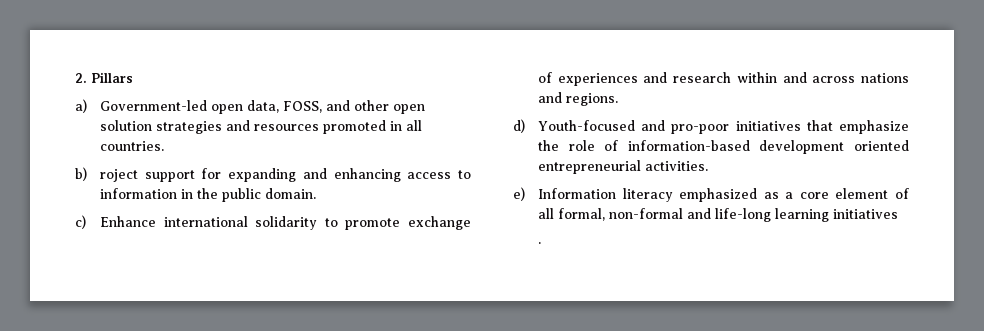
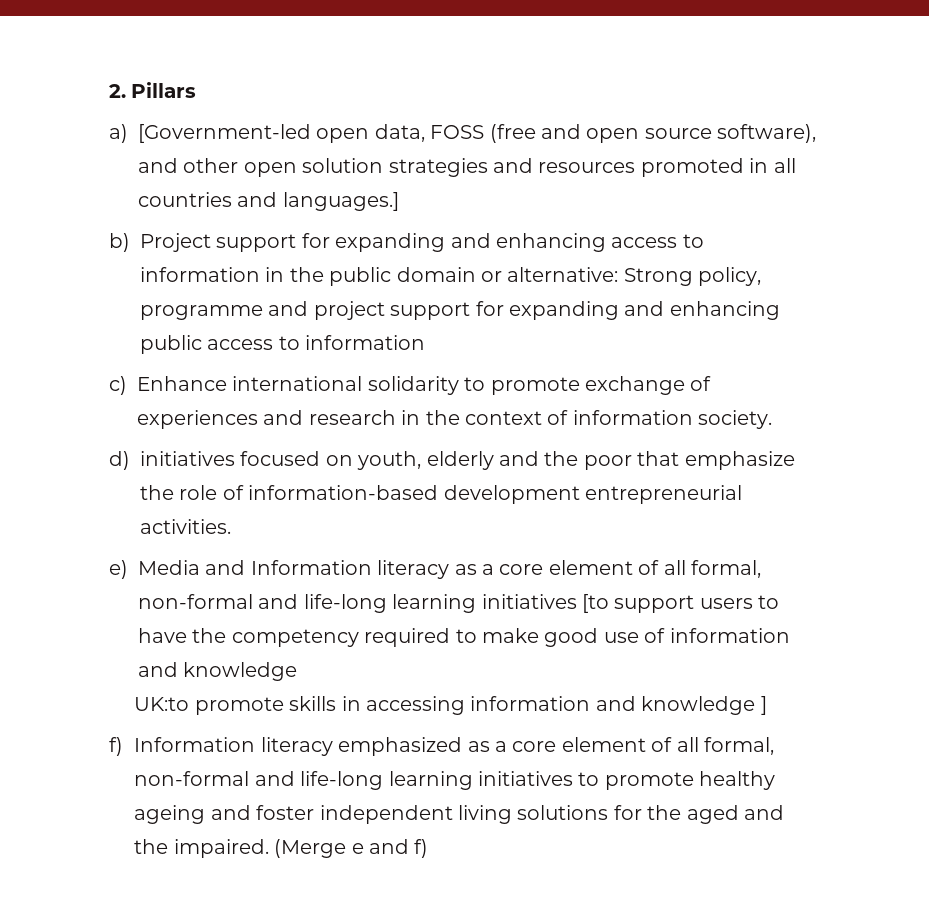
- a) Government-led open data, FOSS, and other open solution strategies and resources promoted in all countries.
+ a) [Government-led open data, FOSS (free and open source software), and other open solution strategies and resources promoted in all countries and languages.]
- b) roject support for expanding and enhancing access to information in the public domain.
+ b) Project support for expanding and enhancing access to information in the public domain or alternative: Strong policy, programme and project support for expanding and enhancing public access to information
- c) Enhance international solidarity to promote exchange of experiences and research within and across nations and regions.
- d) Youth-focused and pro-poor initiatives that emphasize the role of information-based development oriented entrepreneurial activities.
+ c) Enhance international solidarity to promote exchange of experiences and research in the context of information society.
+ d) initiatives focused on youth, elderly and the poor that emphasize the role of information-based development entrepreneurial activities.
- e) Information literacy emphasized as a core element of all formal, non-formal and life-long learning initiatives
- .
+ e) Media and Information literacy as a core element of all formal, non-formal and life-long learning initiatives [to support users to have the competency required to make good use of information and knowledge
+ UK:to promote skills in accessing information and knowledge ]
+ f) Information literacy emphasized as a core element of all formal, non-formal and life-long learning initiatives to promote healthy ageing and foster independent living solutions for the aged and the impaired. (Merge e and f)

